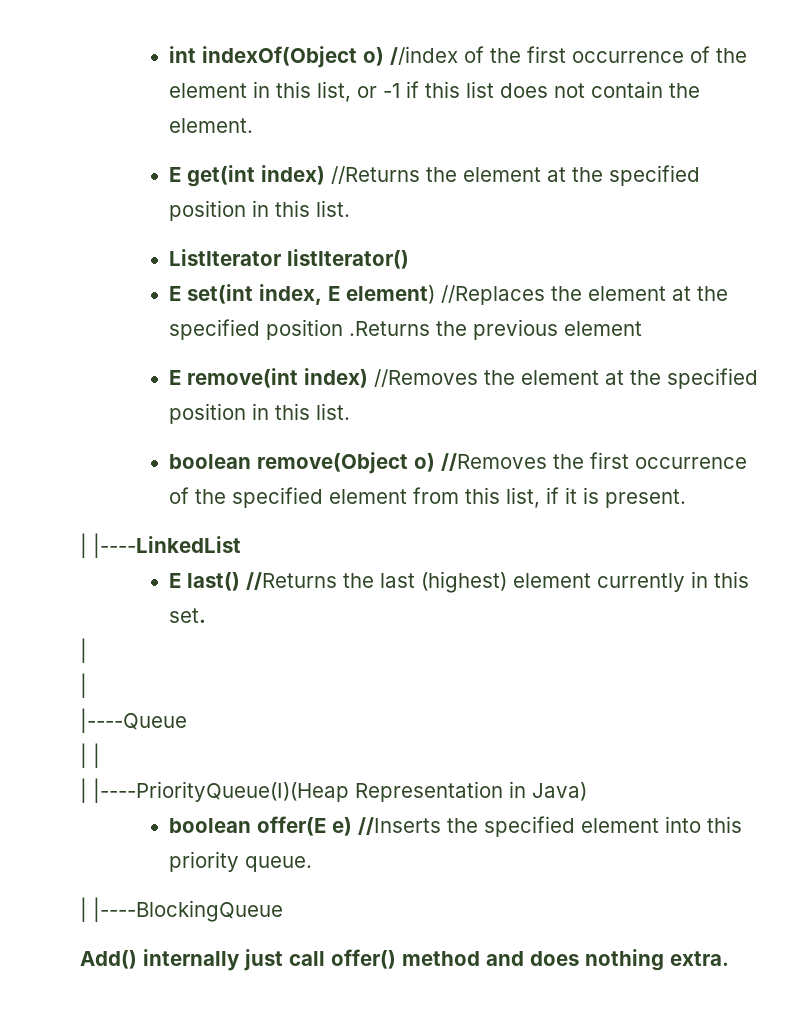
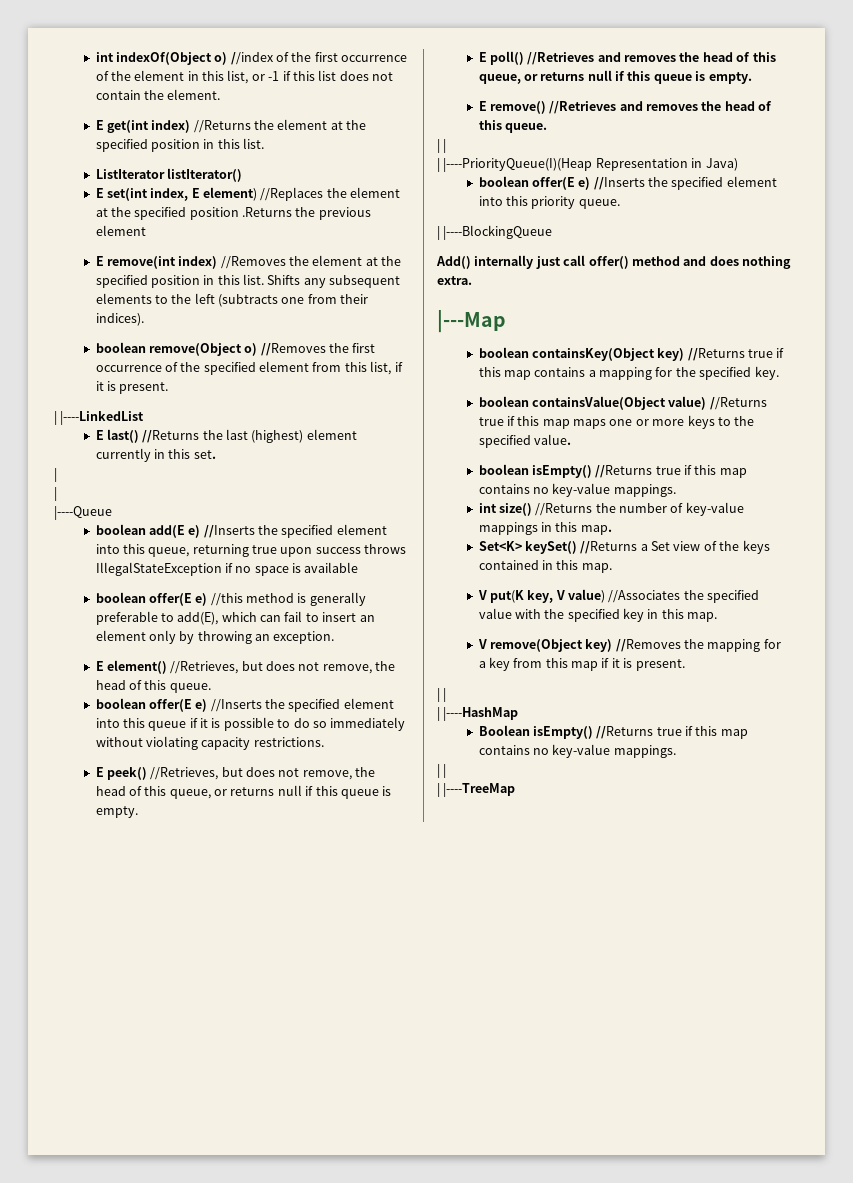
+ Shifts any subsequent elements to the left (subtracts one from their indices).
+ boolean add(E e) //Inserts the specified element into this queue, returning true upon success throws IllegalStateException if no space is available
+ boolean offer(E e) //this method is generally preferable to add(E), which can fail to insert an element only by throwing an exception.
+ E element() //Retrieves, but does not remove, the head of this queue.
+ boolean offer(E e) //Inserts the specified element into this queue if it is possible to do so immediately without violating capacity restrictions.
+ E peek() //Retrieves, but does not remove, the head of this queue, or returns null if this queue is empty.
+ E poll() //Retrieves and removes the head of this queue, or returns null if this queue is empty.
+ E remove() //Retrieves and removes the head of this queue.
+ |---Map
+ boolean containsKey(Object key) //Returns true if this map contains a mapping for the specified key.
+ boolean containsValue(Object value) //Returns true if this map maps one or more keys to the specified value.
+ boolean isEmpty() //Returns true if this map contains no key-value mappings.
+ int size() //Returns the number of key-value mappings in this map.
+ Set<K> keySet() //Returns a Set view of the keys contained in this map.
+ V put(K key, V value) //Associates the specified value with the specified key in this map.
+ V remove(Object key) //Removes the mapping for a key from this map if it is present.
+ | |
+ | |----HashMap
+ Boolean isEmpty() //Returns true if this map contains no key-value mappings.
+ | |
+ | |----TreeMap

